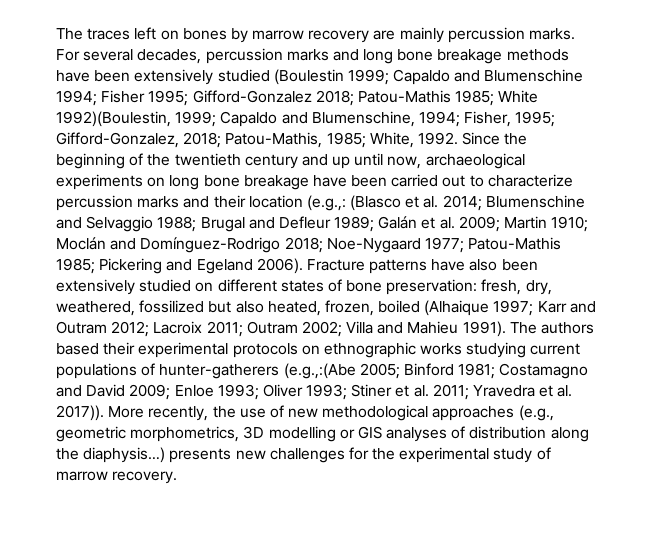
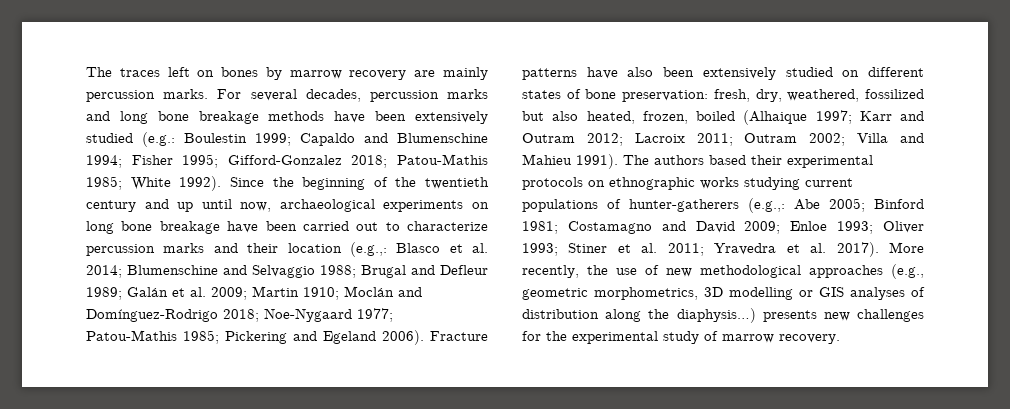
- For several decades, percussion marks and long bone breakage methods have been extensively studied (Boulestin 1999; Capaldo and Blumenschine 1994; Fisher 1995; Gifford-Gonzalez 2018; Patou-Mathis 1985; White 1992)(Boulestin, 1999; Capaldo and Blumenschine, 1994; Fisher, 1995; Gifford-Gonzalez, 2018; Patou-Mathis, 1985; White, 1992.
+ For several decades, percussion marks and long bone breakage methods have been extensively studied (e.g.: Boulestin 1999; Capaldo and Blumenschine 1994; Fisher 1995; Gifford-Gonzalez 2018; Patou-Mathis 1985; White 1992).
- Since the beginning of the twentieth century and up until now, archaeological experiments on long bone breakage have been carried out to characterize percussion marks and their location (e.g.,: (Blasco et al. 2014; Blumenschine and Selvaggio 1988; Brugal and Defleur 1989; Galán et al. 2009; Martin 1910; Moclán and Domínguez-Rodrigo 2018; Noe-Nygaard 1977; Patou-Mathis 1985; Pickering and Egeland 2006).
+ Since the beginning of the twentieth century and up until now, archaeological experiments on long bone breakage have been carried out to characterize percussion marks and their location (e.g.,: Blasco et al. 2014; Blumenschine and Selvaggio 1988; Brugal and Defleur 1989; Galán et al. 2009; Martin 1910; Moclán and Domínguez-Rodrigo 2018; Noe-Nygaard 1977; Patou-Mathis 1985; Pickering and Egeland 2006).
- The authors based their experimental protocols on ethnographic works studying current populations of hunter-gatherers (e.g.,:(Abe 2005; Binford 1981; Costamagno and David 2009; Enloe 1993; Oliver 1993; Stiner et al. 2011; Yravedra et al. 2017)).
+ The authors based their experimental protocols on ethnographic works studying current populations of hunter-gatherers (e.g.,: Abe 2005; Binford 1981; Costamagno and David 2009; Enloe 1993; Oliver 1993; Stiner et al. 2011; Yravedra et al. 2017).

